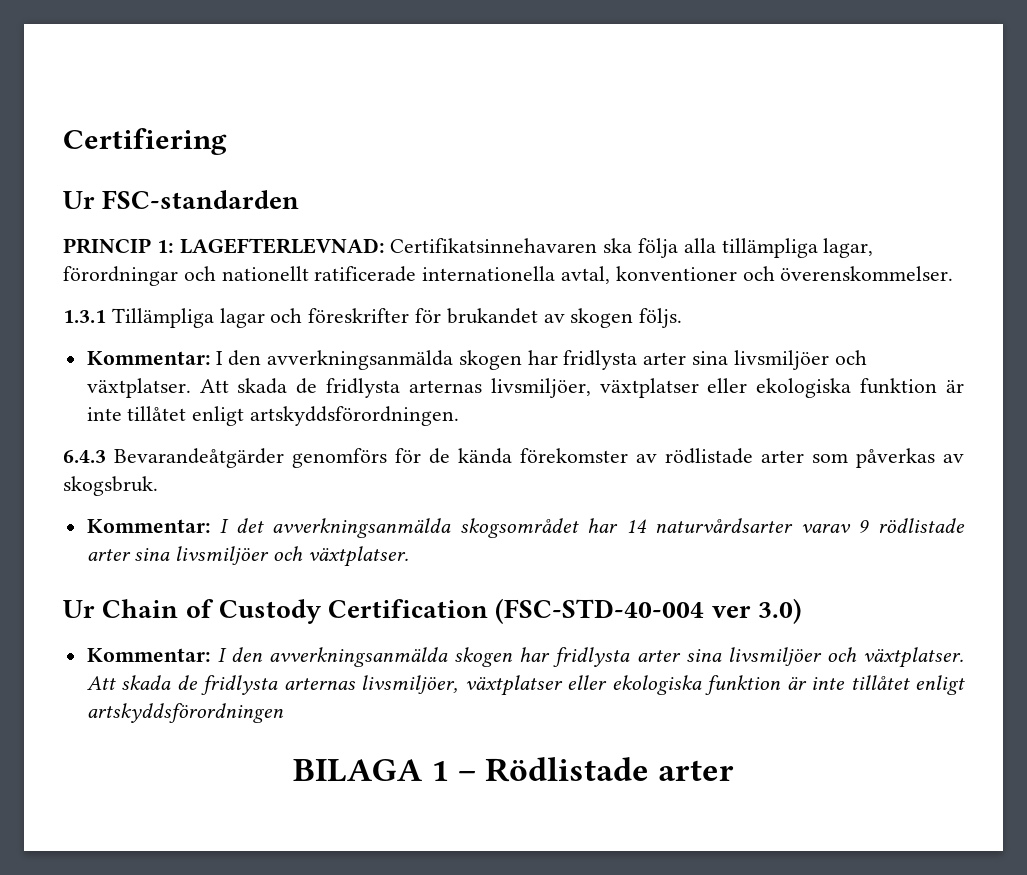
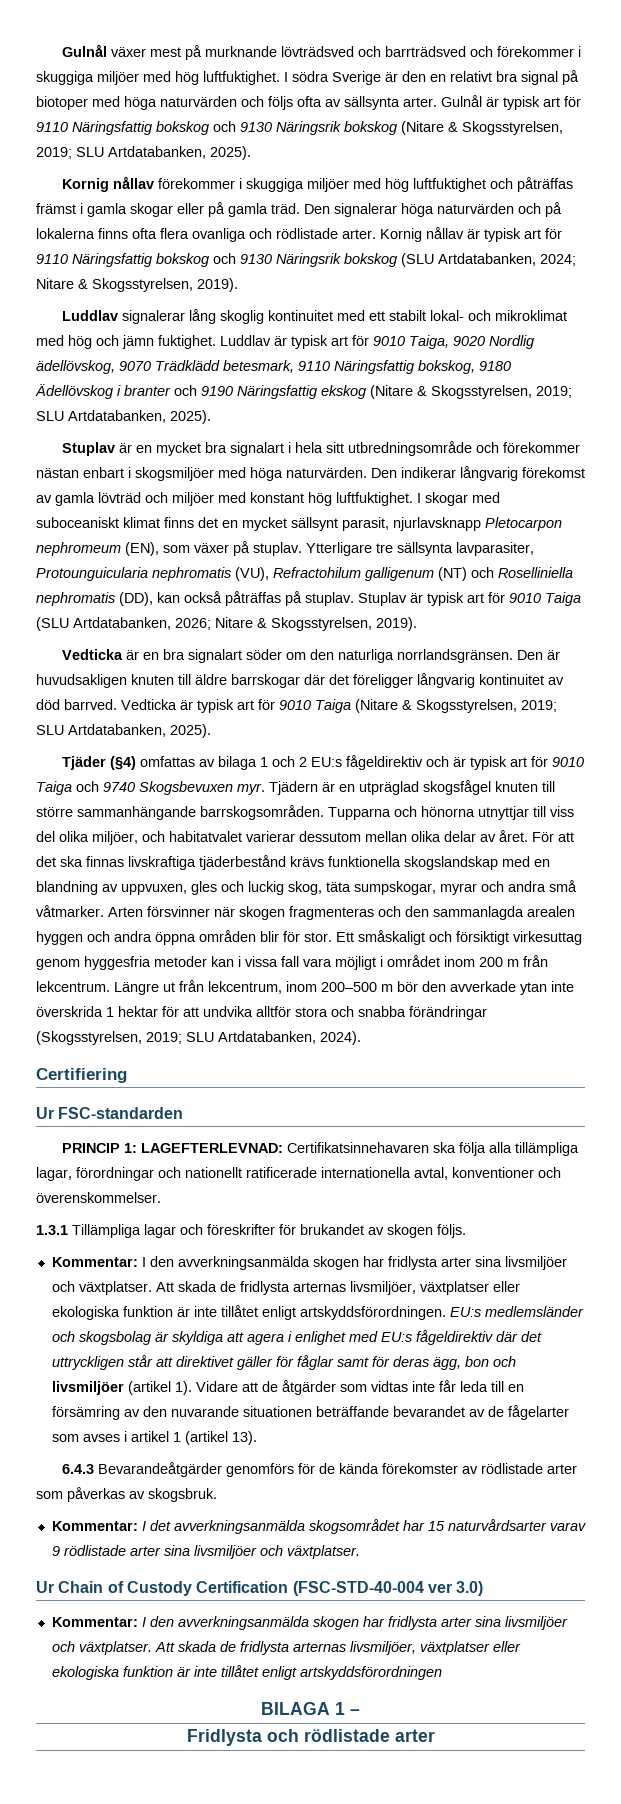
+ Gulnål växer mest på murknande lövträdsved och barrträdsved och förekommer i skuggiga miljöer med hög luftfuktighet. I södra Sverige är den en relativt bra signal på biotoper med höga naturvärden och följs ofta av sällsynta arter. Gulnål är typisk art för 9110 Näringsfattig bokskog och 9130 Näringsrik bokskog (Nitare & Skogsstyrelsen, 2019; SLU Artdatabanken, 2025).
+ Kornig nållav förekommer i skuggiga miljöer med hög luftfuktighet och påträffas främst i gamla skogar eller på gamla träd. Den signalerar höga naturvärden och på lokalerna finns ofta flera ovanliga och rödlistade arter. Kornig nållav är typisk art för 9110 Näringsfattig bokskog och 9130 Näringsrik bokskog (SLU Artdatabanken, 2024; Nitare & Skogsstyrelsen, 2019).
+ Luddlav signalerar lång skoglig kontinuitet med ett stabilt lokal- och mikroklimat med hög och jämn fuktighet. Luddlav är typisk art för 9010 Taiga, 9020 Nordlig ädellövskog, 9070 Trädklädd betesmark, 9110 Näringsfattig bokskog, 9180 Ädellövskog i branter och 9190 Näringsfattig ekskog (Nitare & Skogsstyrelsen, 2019; SLU Artdatabanken, 2025).
+ Stuplav är en mycket bra signalart i hela sitt utbredningsområde och förekommer nästan enbart i skogsmiljöer med höga naturvärden. Den indikerar långvarig förekomst av gamla lövträd och miljöer med konstant hög luftfuktighet. I skogar med suboceaniskt klimat finns det en mycket sällsynt parasit, njurlavsknapp Pletocarpon nephromeum (EN), som växer på stuplav. Ytterligare tre sällsynta lavparasiter, Protounguicularia nephromatis (VU), Refractohilum galligenum (NT) och Roselliniella nephromatis (DD), kan också påträffas på stuplav. Stuplav är typisk art för 9010 Taiga (SLU Artdatabanken, 2026; Nitare & Skogsstyrelsen, 2019).
+ Vedticka är en bra signalart söder om den naturliga norrlandsgränsen. Den är huvudsakligen knuten till äldre barrskogar där det föreligger långvarig kontinuitet av död barrved. Vedticka är typisk art för 9010 Taiga (Nitare & Skogsstyrelsen, 2019; SLU Artdatabanken, 2025).
+ Tjäder (§4) omfattas av bilaga 1 och 2 EU:s fågeldirektiv och är typisk art för 9010 Taiga och 9740 Skogsbevuxen myr. Tjädern är en utpräglad skogsfågel knuten till större sammanhängande barrskogsområden. Tupparna och hönorna utnyttjar till viss del olika miljöer, och habitatvalet varierar dessutom mellan olika delar av året. För att det ska finnas livskraftiga tjäderbestånd krävs funktionella skogslandskap med en blandning av uppvuxen, gles och luckig skog, täta sumpskogar, myrar och andra små våtmarker. Arten försvinner när skogen fragmenteras och den sammanlagda arealen hyggen och andra öppna områden blir för stor. Ett småskaligt och försiktigt virkesuttag genom hyggesfria metoder kan i vissa fall vara möjligt i området inom 200 m från lekcentrum. Längre ut från lekcentrum, inom 200–500 m bör den avverkade ytan inte överskrida 1 hektar för att undvika alltför stora och snabba förändringar (Skogsstyrelsen, 2019; SLU Artdatabanken, 2024).
+ EU:s medlemsländer och skogsbolag är skyldiga att agera i enlighet med EU:s fågeldirektiv där det uttryckligen står att direktivet gäller för fåglar samt för deras ägg, bon och livsmiljöer (artikel 1). Vidare att de åtgärder som vidtas inte får leda till en försämring av den nuvarande situationen beträffande bevarandet av de fågelarter som avses i artikel 1 (artikel 13).
- Kommentar: I det avverkningsanmälda skogsområdet har 14 naturvårdsarter varav 9 rödlistade arter sina livsmiljöer och växtplatser.
+ Kommentar: I det avverkningsanmälda skogsområdet har 15 naturvårdsarter varav 9 rödlistade arter sina livsmiljöer och växtplatser.
- BILAGA 1 – Rödlistade arter
+ BILAGA 1 –
+ Fridlysta och rödlistade arter

